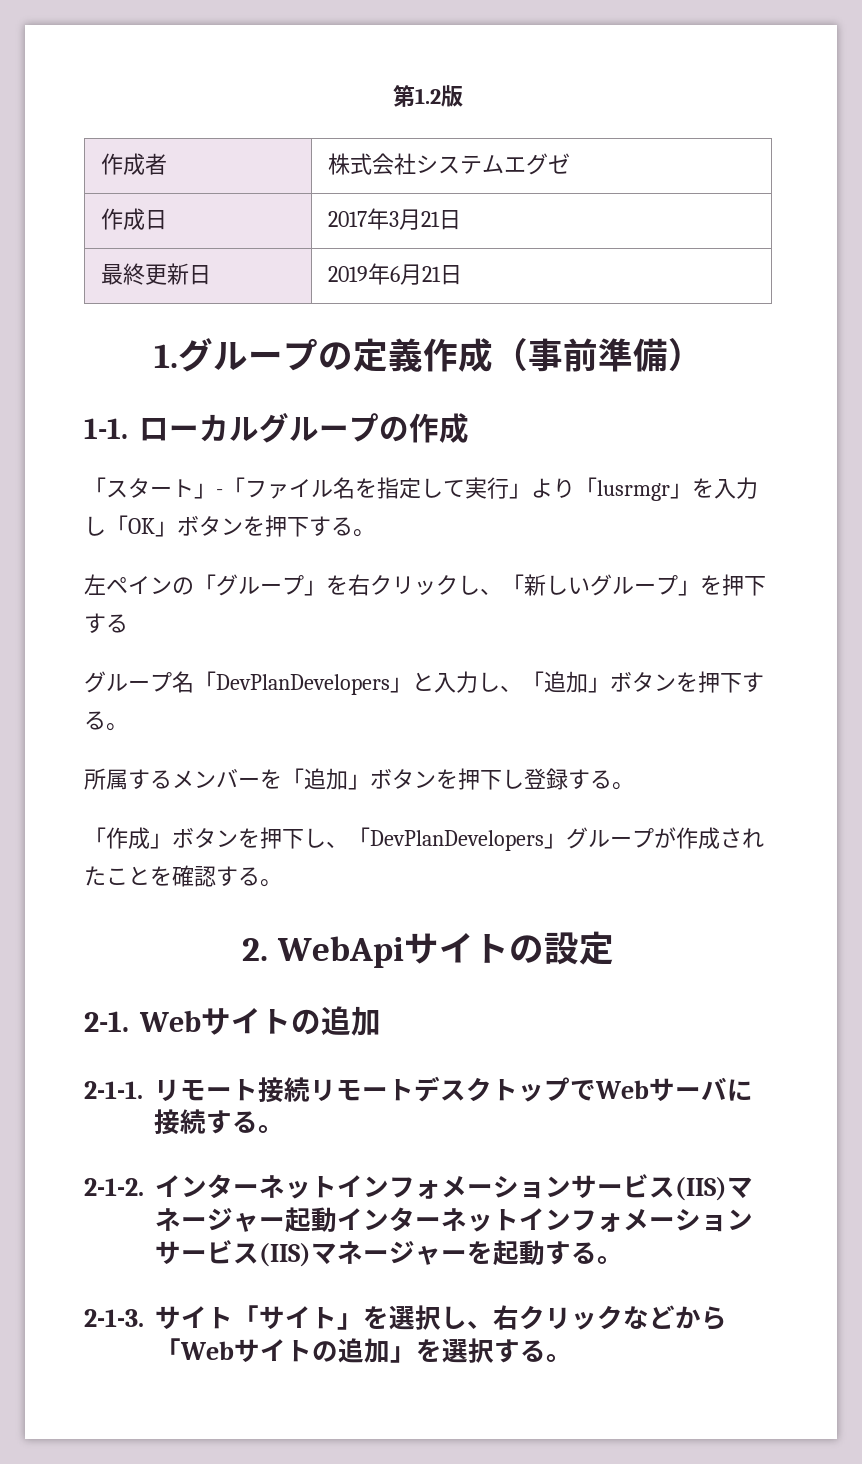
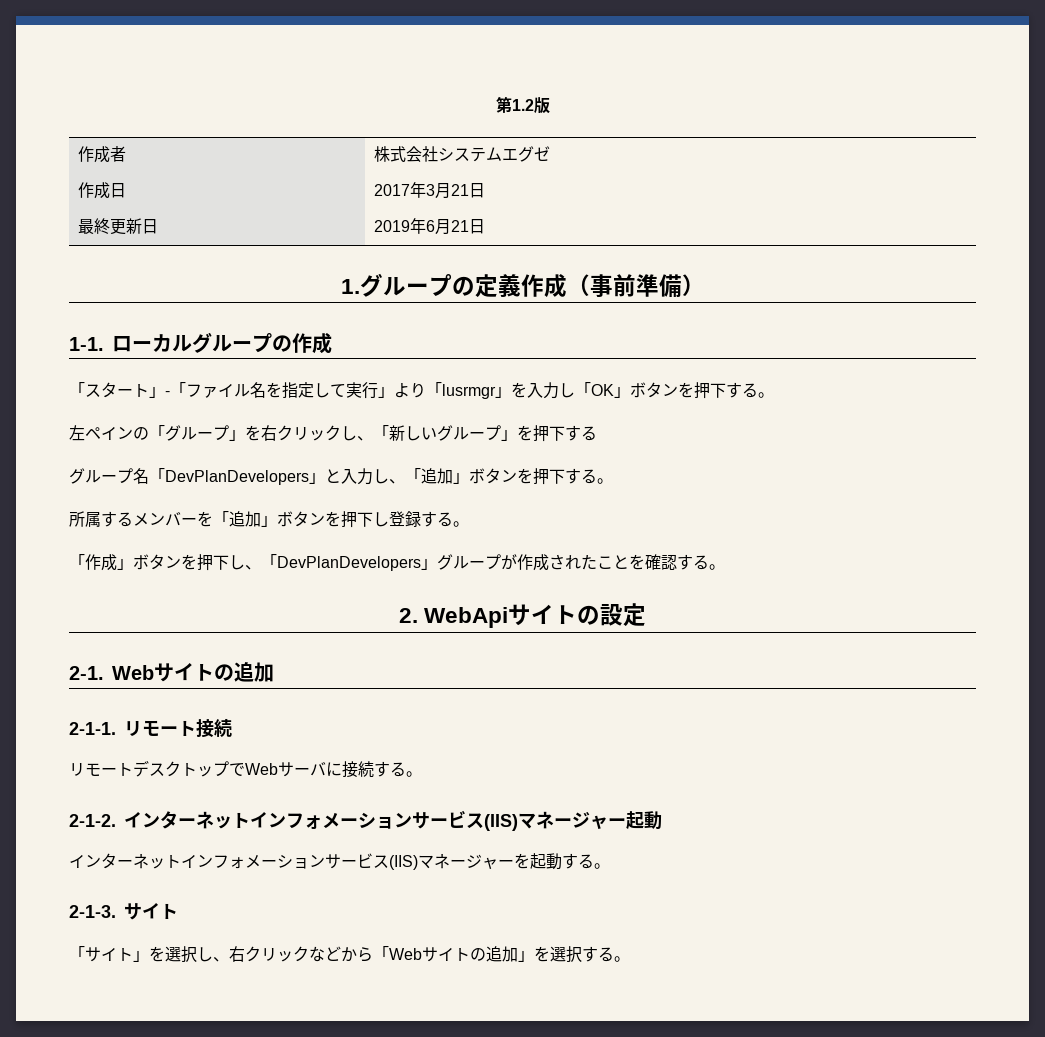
- リモート接続リモートデスクトップでWebサーバに接続する。
+ リモート接続
+ リモートデスクトップでWebサーバに接続する。
- インターネットインフォメーションサービス(IIS)マネージャー起動インターネットインフォメーションサービス(IIS)マネージャーを起動する。
+ インターネットインフォメーションサービス(IIS)マネージャー起動
+ インターネットインフォメーションサービス(IIS)マネージャーを起動する。
- 2-1-3.サイト「サイト」を選択し、右クリックなどから「Webサイトの追加」を選択する。
+ 2-1-3.サイト
+ 「サイト」を選択し、右クリックなどから「Webサイトの追加」を選択する。

